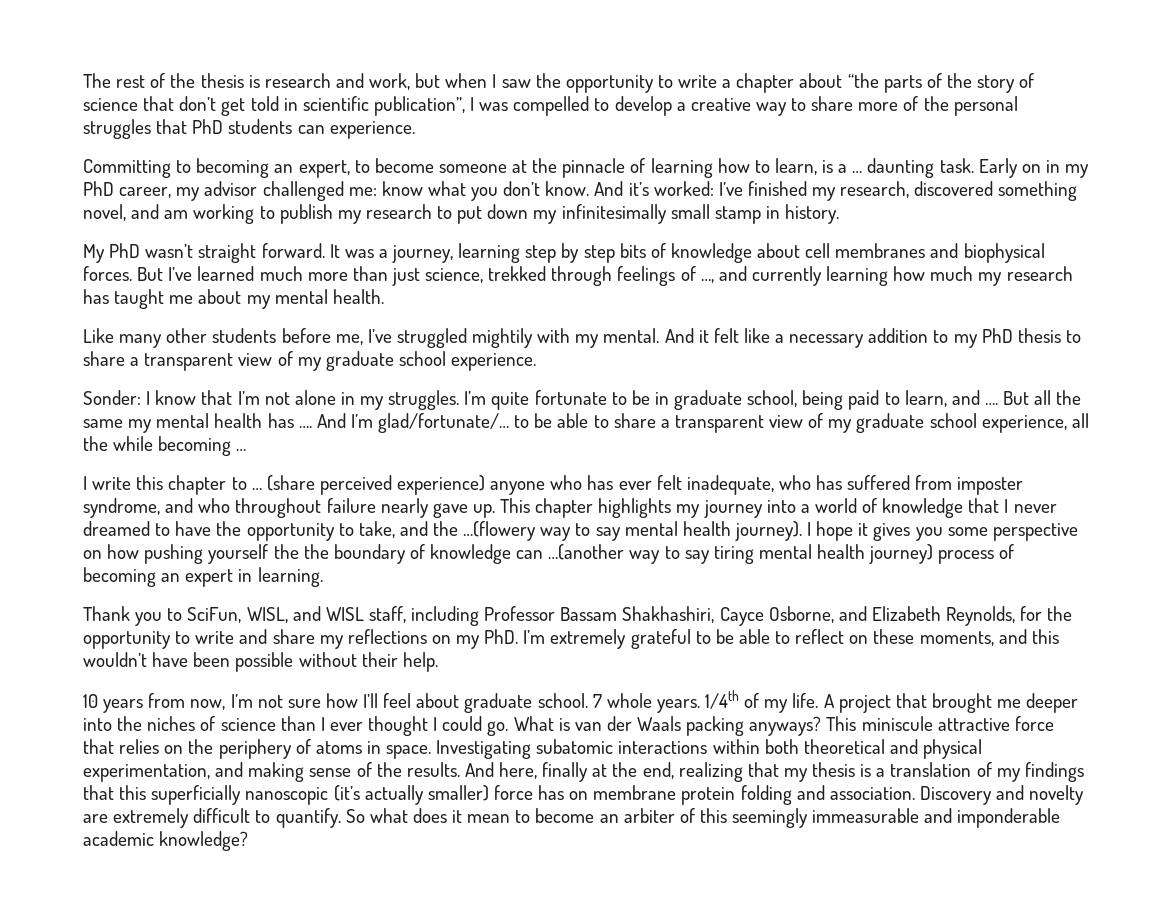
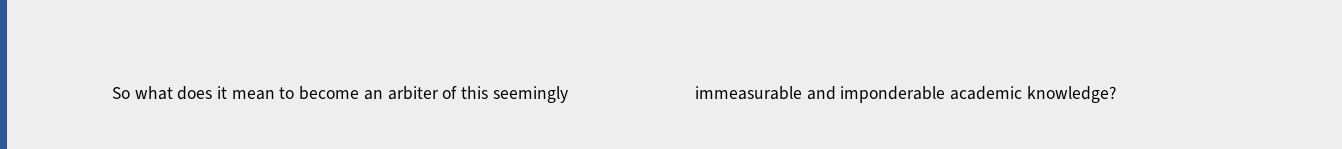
- The rest of the thesis is research and work, but when I saw the opportunity to write a chapter about “the parts of the story of science that don’t get told in scientific publication”, I was compelled to develop a creative way to share more of the personal struggles that PhD students can experience.
- Committing to becoming an expert, to become someone at the pinnacle of learning how to learn, is a … daunting task. Early on in my PhD career, my advisor challenged me: know what you don’t know. And it’s worked: I’ve finished my research, discovered something novel, and am working to publish my research to put down my infinitesimally small stamp in history.
- My PhD wasn’t straight forward. It was a journey, learning step by step bits of knowledge about cell membranes and biophysical forces. But I’ve learned much more than just science, trekked through feelings of …, and currently learning how much my research has taught me about my mental health.
- Like many other students before me, I’ve struggled mightily with my mental. And it felt like a necessary addition to my PhD thesis to share a transparent view of my graduate school experience.
- Sonder: I know that I’m not alone in my struggles. I’m quite fortunate to be in graduate school, being paid to learn, and …. But all the same my mental health has …. And I’m glad/fortunate/… to be able to share a transparent view of my graduate school experience, all the while becoming …
- I write this chapter to … (share perceived experience) anyone who has ever felt inadequate, who has suffered from imposter syndrome, and who throughout failure nearly gave up. This chapter highlights my journey into a world of knowledge that I never dreamed to have the opportunity to take, and the …(flowery way to say mental health journey). I hope it gives you some perspective on how pushing yourself the the boundary of knowledge can …(another way to say tiring mental health journey) process of becoming an expert in learning.
- Thank you to SciFun, WISL, and WISL staff, including Professor Bassam Shakhashiri, Cayce Osborne, and Elizabeth Reynolds, for the opportunity to write and share my reflections on my PhD. I’m extremely grateful to be able to reflect on these moments, and this wouldn’t have been possible without their help.
- 10 years from now, I’m not sure how I’ll feel about graduate school. 7 whole years. 1/4th of my life. A project that brought me deeper into the niches of science than I ever thought I could go. What is van der Waals packing anyways? This miniscule attractive force that relies on the periphery of atoms in space. Investigating subatomic interactions within both theoretical and physical experimentation, and making sense of the results. And here, finally at the end, realizing that my thesis is a translation of my findings that this superficially nanoscopic (it’s actually smaller) force has on membrane protein folding and association. Discovery and novelty are extremely difficult to quantify.

